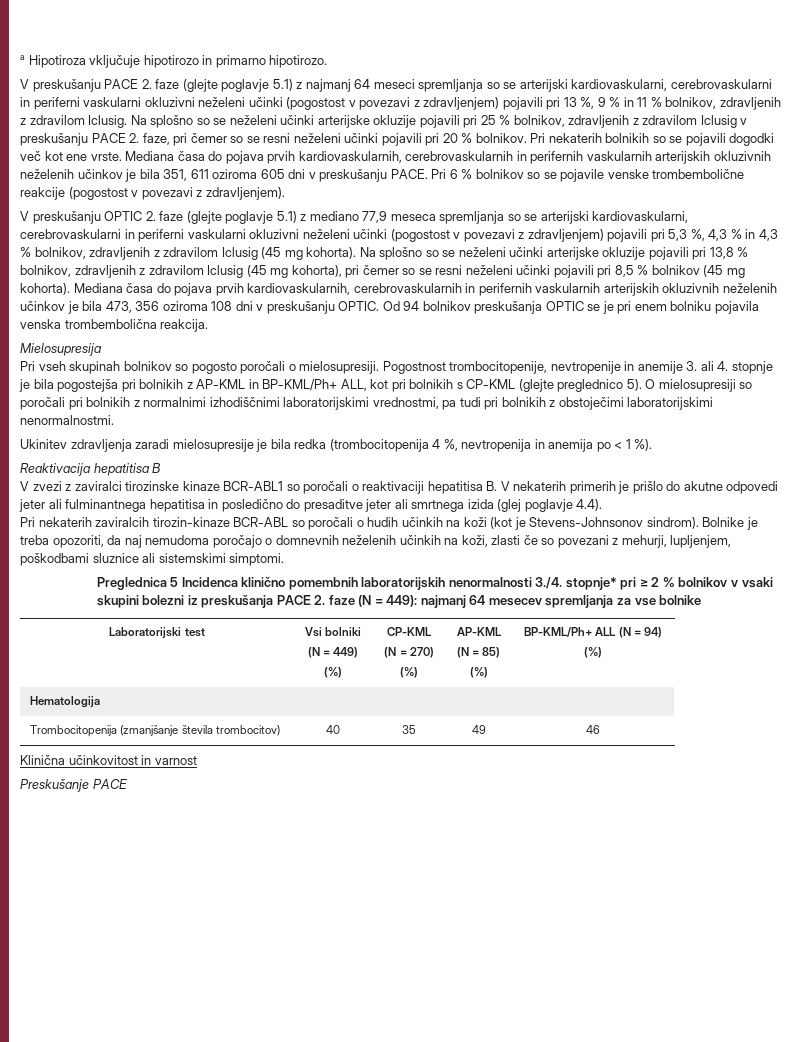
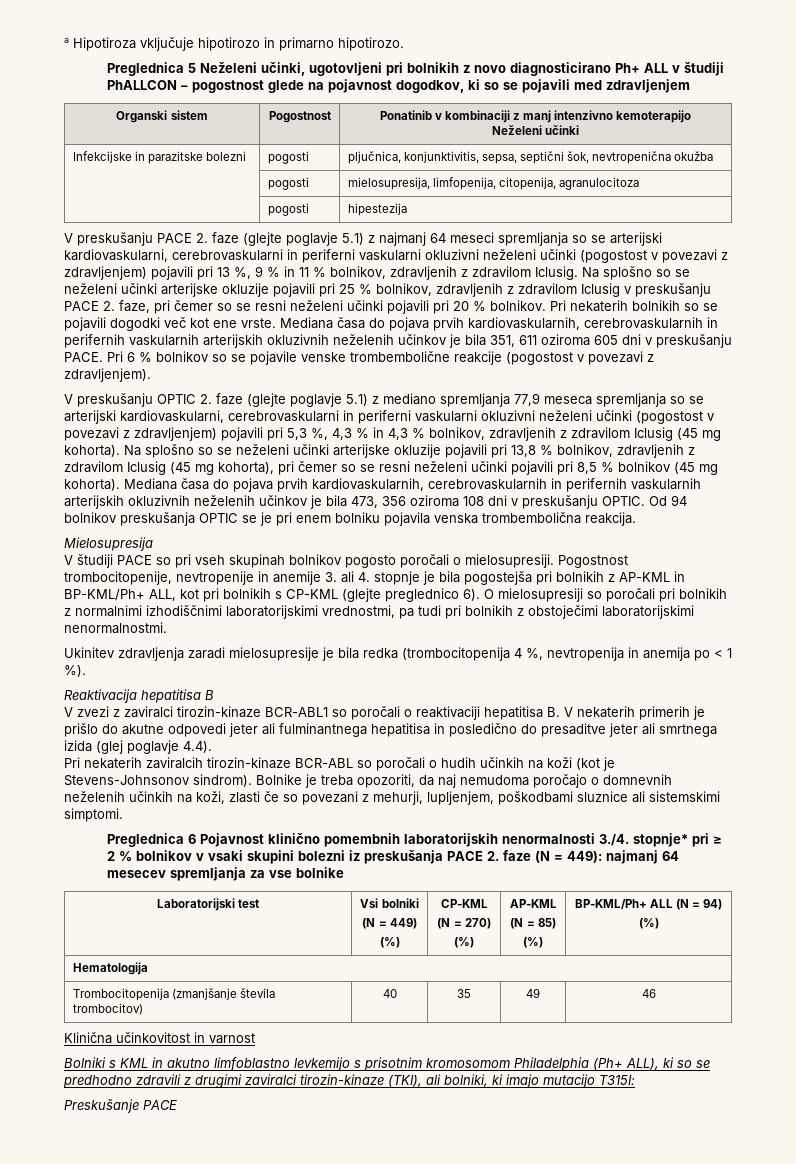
+ Preglednica 5 Neželeni učinki, ugotovljeni pri bolnikih z novo diagnosticirano Ph+ ALL v študiji PhALLCON – pogostnost glede na pojavnost dogodkov, ki so se pojavili med zdravljenjem
+ Organski sistem | Pogostnost | Ponatinib v kombinaciji z manj intenzivno kemoterapijo
+ Neželeni učinki
+ Infekcijske in parazitske bolezni | pogosti | pljučnica, konjunktivitis, sepsa, septični šok, nevtropenična okužba
+ | pogosti | mielosupresija, limfopenija, citopenija, agranulocitoza
+ | pogosti | hipestezija
- V preskušanju OPTIC 2. faze (glejte poglavje 5.1) z mediano 77,9 meseca spremljanja so se arterijski kardiovaskularni, cerebrovaskularni in periferni vaskularni okluzivni neželeni učinki (pogostost v povezavi z zdravljenjem) pojavili pri 5,3 %, 4,3 % in 4,3 % bolnikov, zdravljenih z zdravilom Iclusig (45 mg kohorta).
+ V preskušanju OPTIC 2. faze (glejte poglavje 5.1) z mediano spremljanja 77,9 meseca spremljanja so se arterijski kardiovaskularni, cerebrovaskularni in periferni vaskularni okluzivni neželeni učinki (pogostost v povezavi z zdravljenjem) pojavili pri 5,3 %, 4,3 % in 4,3 % bolnikov, zdravljenih z zdravilom Iclusig (45 mg kohorta).
- Pri vseh skupinah bolnikov so pogosto poročali o mielosupresiji.
+ V študiji PACE so pri vseh skupinah bolnikov pogosto poročali o mielosupresiji.
- Pogostnost trombocitopenije, nevtropenije in anemije 3. ali 4. stopnje je bila pogostejša pri bolnikih z AP-KML in BP-KML/Ph+ ALL, kot pri bolnikih s CP-KML (glejte preglednico 5).
+ Pogostnost trombocitopenije, nevtropenije in anemije 3. ali 4. stopnje je bila pogostejša pri bolnikih z AP-KML in BP-KML/Ph+ ALL, kot pri bolnikih s CP-KML (glejte preglednico 6).
- V zvezi z zaviralci tirozinske kinaze BCR-ABL1 so poročali o reaktivaciji hepatitisa B. V nekaterih primerih je prišlo do akutne odpovedi jeter ali fulminantnega hepatitisa in posledično do presaditve jeter ali smrtnega izida (glej poglavje 4.4).
+ V zvezi z zaviralci tirozin-kinaze BCR-ABL1 so poročali o reaktivaciji hepatitisa B. V nekaterih primerih je prišlo do akutne odpovedi jeter ali fulminantnega hepatitisa in posledično do presaditve jeter ali smrtnega izida (glej poglavje 4.4).
- Preglednica 5 Incidenca klinično pomembnih laboratorijskih nenormalnosti 3./4. stopnje* pri ≥ 2 % bolnikov v vsaki skupini bolezni iz preskušanja PACE 2. faze (N = 449): najmanj 64 mesecev spremljanja za vse bolnike
+ Preglednica 6 Pojavnost klinično pomembnih laboratorijskih nenormalnosti 3./4. stopnje* pri ≥ 2 % bolnikov v vsaki skupini bolezni iz preskušanja PACE 2. faze (N = 449): najmanj 64 mesecev spremljanja za vse bolnike
+ Bolniki s KML in akutno limfoblastno levkemijo s prisotnim kromosomom Philadelphia (Ph+ ALL), ki so se predhodno zdravili z drugimi zaviralci tirozin-kinaze (TKI), ali bolniki, ki imajo mutacijo T315I:

